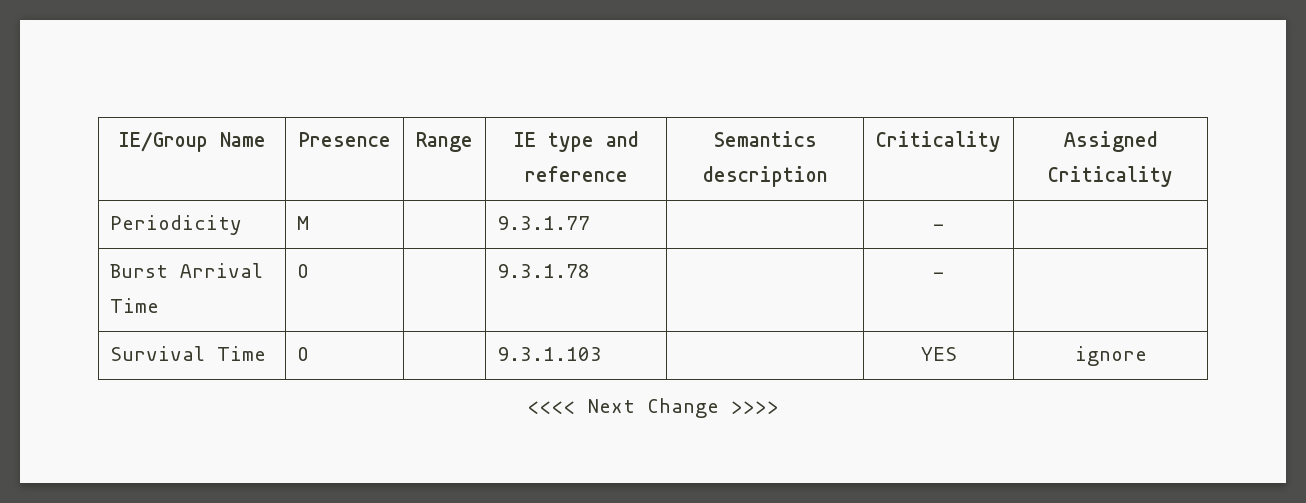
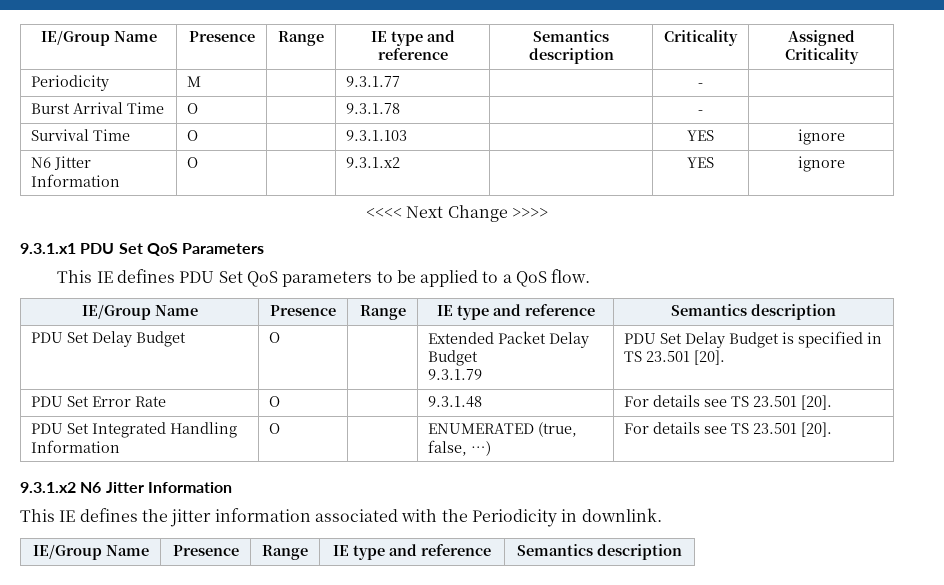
+ N6 Jitter Information | O | | 9.3.1.x2 | | YES | ignore
  <<<< Next Change >>>>
+ 9.3.1.x1 PDU Set QoS Parameters
+ This IE defines PDU Set QoS parameters to be applied to a QoS flow.
+ IE/Group Name | Presence | Range | IE type and reference | Semantics description
+ PDU Set Delay Budget | O | | Extended Packet Delay Budget
+ 9.3.1.79 | PDU Set Delay Budget is specified in TS 23.501 [20].
+ PDU Set Error Rate | O | | 9.3.1.48 | For details see TS 23.501 [20].
+ PDU Set Integrated Handling Information | O | | ENUMERATED (true, false, …) | For details see TS 23.501 [20].
+ 9.3.1.x2 N6 Jitter Information
+ This IE defines the jitter information associated with the Periodicity in downlink.
+ IE/Group Name | Presence | Range | IE type and reference | Semantics description

